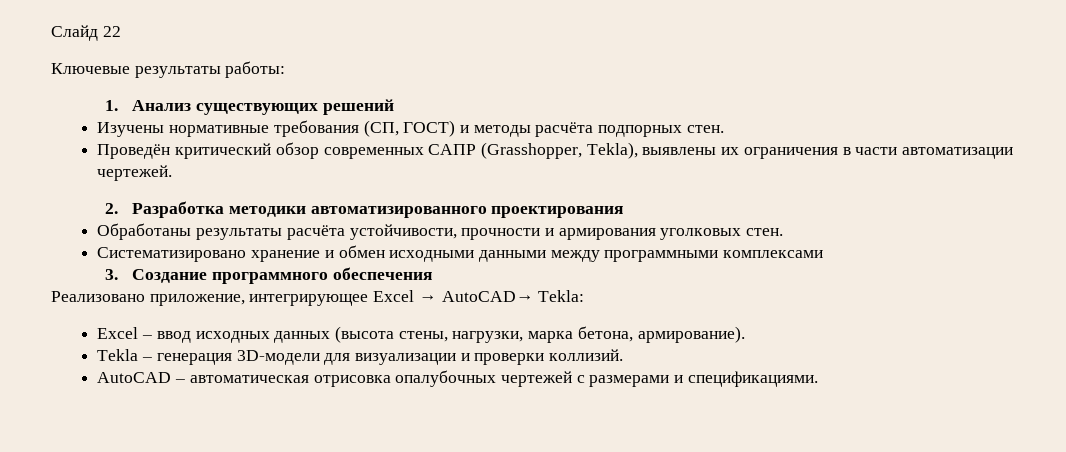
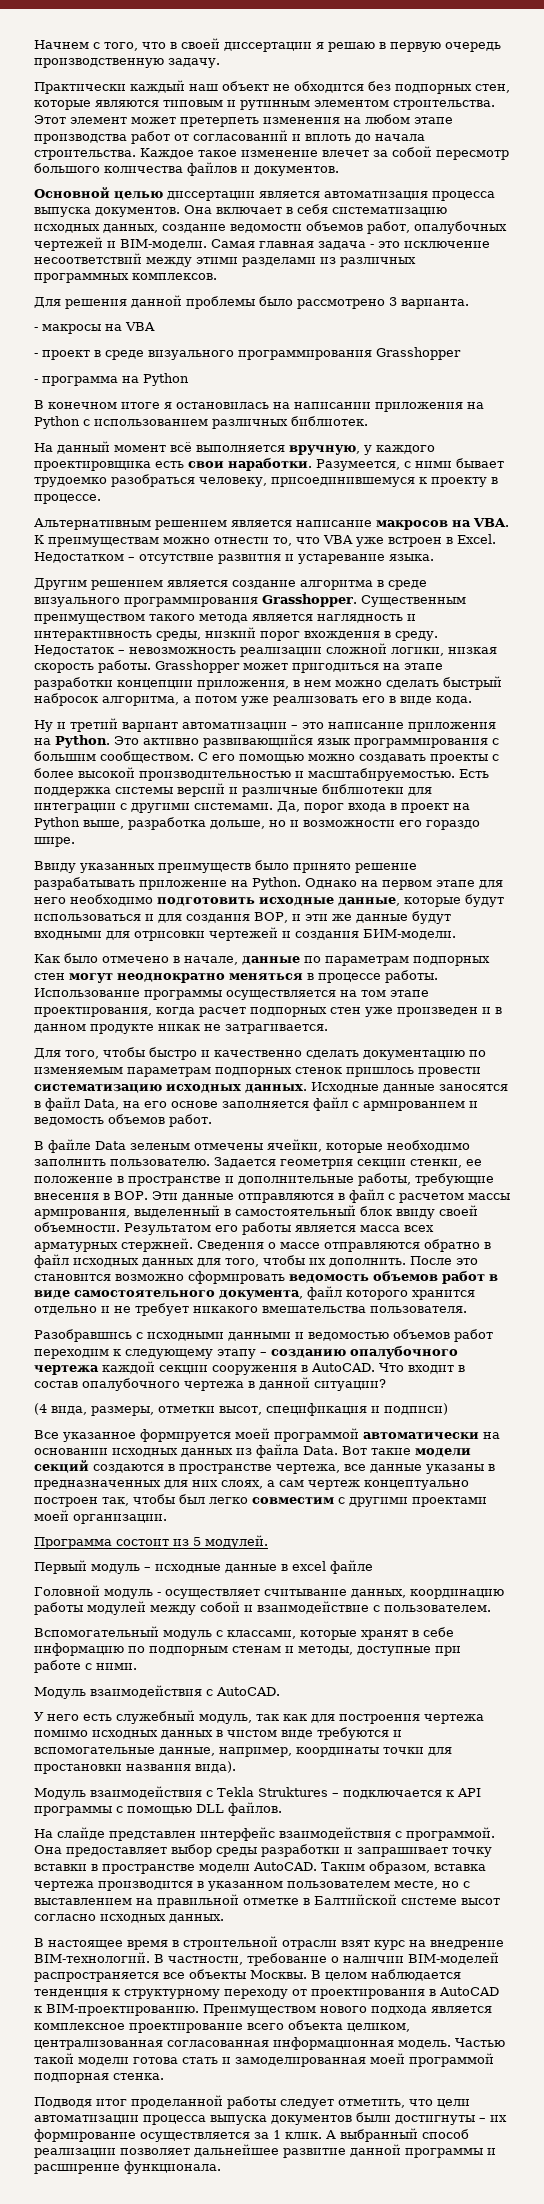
- Слайд 22
- Ключевые результаты работы:
- 1. Анализ существующих решений
- Изучены нормативные требования (СП, ГОСТ) и методы расчёта подпорных стен.
- Проведён критический обзор современных САПР (Grasshopper, Tekla), выявлены их ограничения в части автоматизации чертежей.
- 2. Разработка методики автоматизированного проектирования
- Обработаны результаты расчёта устойчивости, прочности и армирования уголковых стен.
- Систематизировано хранение и обмен исходными данными между программными комплексами
- 3. Создание программного обеспечения
- Реализовано приложение, интегрирующее Excel → AutoCAD→ Tekla:
- Excel – ввод исходных данных (высота стены, нагрузки, марка бетона, армирование).
- Tekla – генерация 3D-модели для визуализации и проверки коллизий.
- AutoCAD – автоматическая отрисовка опалубочных чертежей с размерами и спецификациями.
+ Начнем с того, что в своей диссертации я решаю в первую очередь производственную задачу.
+ Практически каждый наш объект не обходится без подпорных стен, которые являются типовым и рутинным элементом строительства. Этот элемент может претерпеть изменения на любом этапе производства работ от согласований и вплоть до начала строительства. Каждое такое изменение влечет за собой пересмотр большого количества файлов и документов.
+ Основной целью диссертации является автоматизация процесса выпуска документов. Она включает в себя систематизацию исходных данных, создание ведомости объемов работ, опалубочных чертежей и BIM-модели. Самая главная задача - это исключение несоответствий между этими разделами из различных программных комплексов.
+ Для решения данной проблемы было рассмотрено 3 варианта.
+ - макросы на VBA
+ - проект в среде визуального программирования Grasshopper
+ - программа на Python
+ В конечном итоге я остановилась на написании приложения на Python с использованием различных библиотек.
+ На данный момент всё выполняется вручную, у каждого проектировщика есть свои наработки. Разумеется, с ними бывает трудоемко разобраться человеку, присоединившемуся к проекту в процессе.
+ Альтернативным решением является написание макросов на VBA. К преимуществам можно отнести то, что VBA уже встроен в Excel. Недостатком – отсутствие развития и устаревание языка.
+ Другим решением является создание алгоритма в среде визуального программирования Grasshopper. Существенным преимуществом такого метода является наглядность и интерактивность среды, низкий порог вхождения в среду. Недостаток – невозможность реализации сложной логики, низкая скорость работы. Grasshopper может пригодиться на этапе разработки концепции приложения, в нем можно сделать быстрый набросок алгоритма, а потом уже реализовать его в виде кода.
+ Ну и третий вариант автоматизации – это написание приложения на Python. Это активно развивающийся язык программирования с большим сообществом. С его помощью можно создавать проекты с более высокой производительностью и масштабируемостью. Есть поддержка системы версий и различные библиотеки для интеграции с другими системами. Да, порог входа в проект на Python выше, разработка дольше, но и возможности его гораздо шире.
+ Ввиду указанных преимуществ было принято решение разрабатывать приложение на Python. Однако на первом этапе для него необходимо подготовить исходные данные, которые будут использоваться и для создания ВОР, и эти же данные будут входными для отрисовки чертежей и создания БИМ-модели.
+ Как было отмечено в начале, данные по параметрам подпорных стен могут неоднократно меняться в процессе работы. Использование программы осуществляется на том этапе проектирования, когда расчет подпорных стен уже произведен и в данном продукте никак не затрагивается.
+ Для того, чтобы быстро и качественно сделать документацию по изменяемым параметрам подпорных стенок пришлось провести систематизацию исходных данных. Исходные данные заносятся в файл Data, на его основе заполняется файл с армированием и ведомость объемов работ.
+ В файле Data зеленым отмечены ячейки, которые необходимо заполнить пользователю. Задается геометрия секции стенки, ее положение в пространстве и дополнительные работы, требующие внесения в ВОР. Эти данные отправляются в файл с расчетом массы армирования, выделенный в самостоятельный блок ввиду своей объемности. Результатом его работы является масса всех арматурных стержней. Сведения о массе отправляются обратно в файл исходных данных для того, чтобы их дополнить. После это становится возможно сформировать ведомость объемов работ в виде самостоятельного документа, файл которого хранится отдельно и не требует никакого вмешательства пользователя.
+ Разобравшись с исходными данными и ведомостью объемов работ переходим к следующему этапу – созданию опалубочного чертежа каждой секции сооружения в AutoCAD. Что входит в состав опалубочного чертежа в данной ситуации?
+ (4 вида, размеры, отметки высот, спецификация и подписи)
+ Все указанное формируется моей программой автоматически на основании исходных данных из файла Data. Вот такие модели секций создаются в пространстве чертежа, все данные указаны в предназначенных для них слоях, а сам чертеж концептуально построен так, чтобы был легко совместим с другими проектами моей организации.
+ Программа состоит из 5 модулей.
+ Первый модуль – исходные данные в excel файле
+ Головной модуль - осуществляет считывание данных, координацию работы модулей между собой и взаимодействие с пользователем.
+ Вспомогательный модуль с классами, которые хранят в себе информацию по подпорным стенам и методы, доступные при работе с ними.
+ Модуль взаимодействия с AutoCAD.
+ У него есть служебный модуль, так как для построения чертежа помимо исходных данных в чистом виде требуются и вспомогательные данные, например, координаты точки для простановки названия вида).
+ Модуль взаимодействия с Tekla Struktures – подключается к API программы с помощью DLL файлов.
+ На слайде представлен интерфейс взаимодействия с программой. Она предоставляет выбор среды разработки и запрашивает точку вставки в пространстве модели AutoCAD. Таким образом, вставка чертежа производится в указанном пользователем месте, но с выставлением на правильной отметке в Балтийской системе высот согласно исходных данных.
+ В настоящее время в строительной отрасли взят курс на внедрение BIM-технологий. В частности, требование о наличии BIM-моделей распространяется все объекты Москвы. В целом наблюдается тенденция к структурному переходу от проектирования в AutoCAD к BIM-проектированию. Преимуществом нового подхода является комплексное проектирование всего объекта целиком, централизованная согласованная информационная модель. Частью такой модели готова стать и замоделированная моей программой подпорная стенка.
+ Подводя итог проделанной работы следует отметить, что цели автоматизации процесса выпуска документов были достигнуты – их формирование осуществляется за 1 клик. А выбранный способ реализации позволяет дальнейшее развитие данной программы и расширение функционала.

